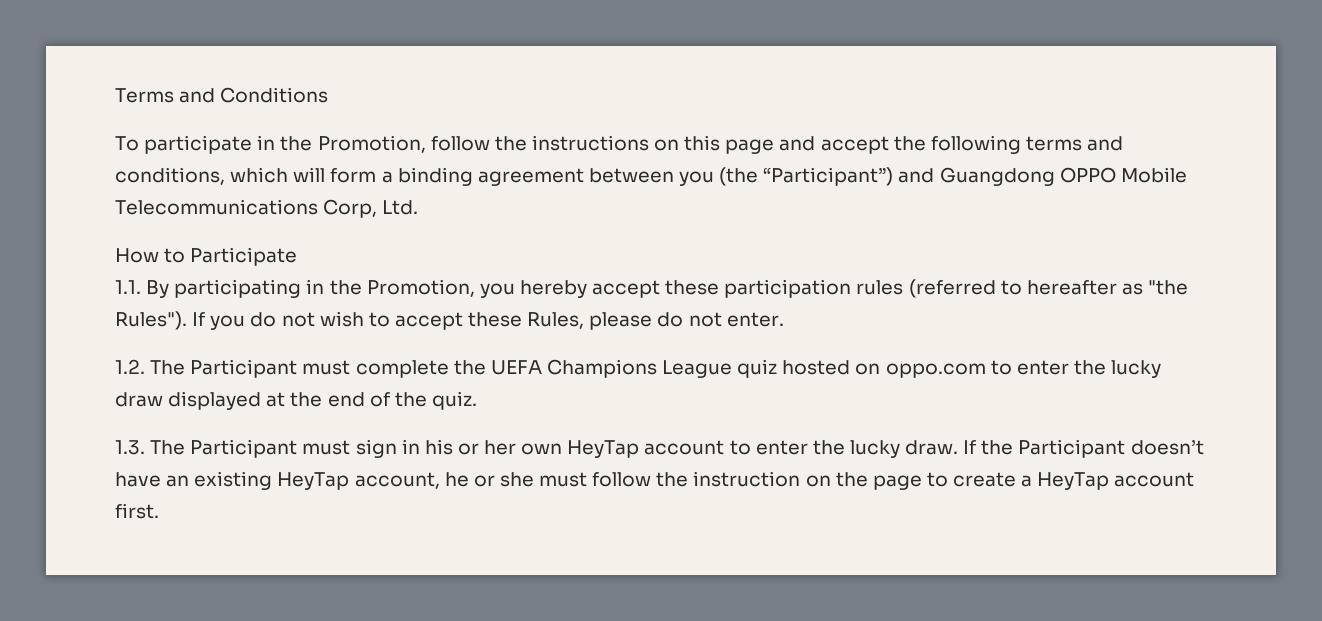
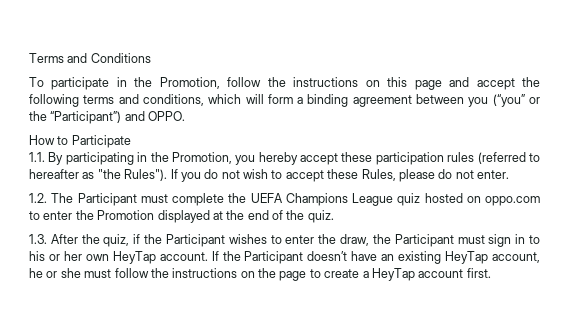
- To participate in the Promotion, follow the instructions on this page and accept the following terms and conditions, which will form a binding agreement between you (the “Participant”) and Guangdong OPPO Mobile Telecommunications Corp, Ltd.
+ To participate in the Promotion, follow the instructions on this page and accept the following terms and conditions, which will form a binding agreement between you (“you” or the “Participant”) and OPPO.
- 1.2. The Participant must complete the UEFA Champions League quiz hosted on oppo.com to enter the lucky draw displayed at the end of the quiz.
+ 1.2. The Participant must complete the UEFA Champions League quiz hosted on oppo.com to enter the Promotion displayed at the end of the quiz.
- 1.3. The Participant must sign in his or her own HeyTap account to enter the lucky draw.
+ 1.3. After the quiz, if the Participant wishes to enter the draw, the Participant must sign in to his or her own HeyTap account.
- If the Participant doesn’t have an existing HeyTap account, he or she must follow the instruction on the page to create a HeyTap account first.
+ If the Participant doesn’t have an existing HeyTap account, he or she must follow the instructions on the page to create a HeyTap account first.

